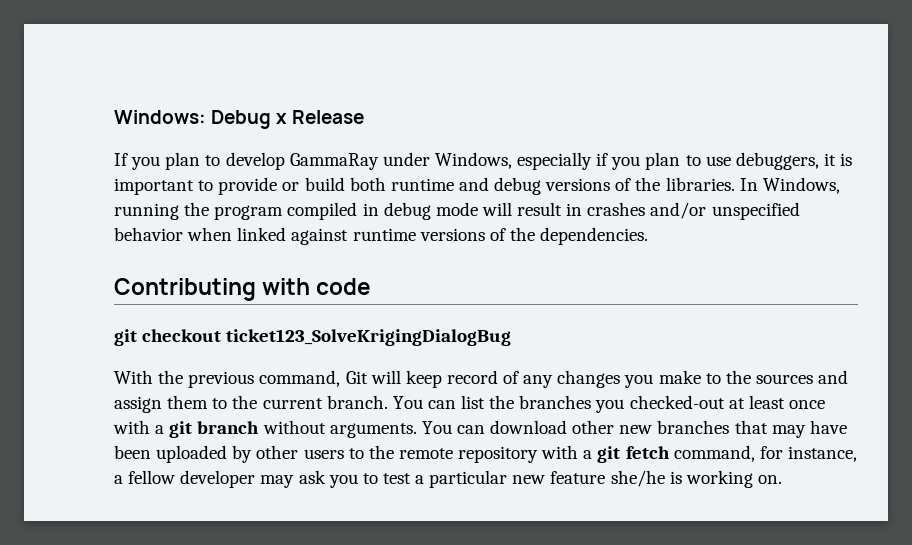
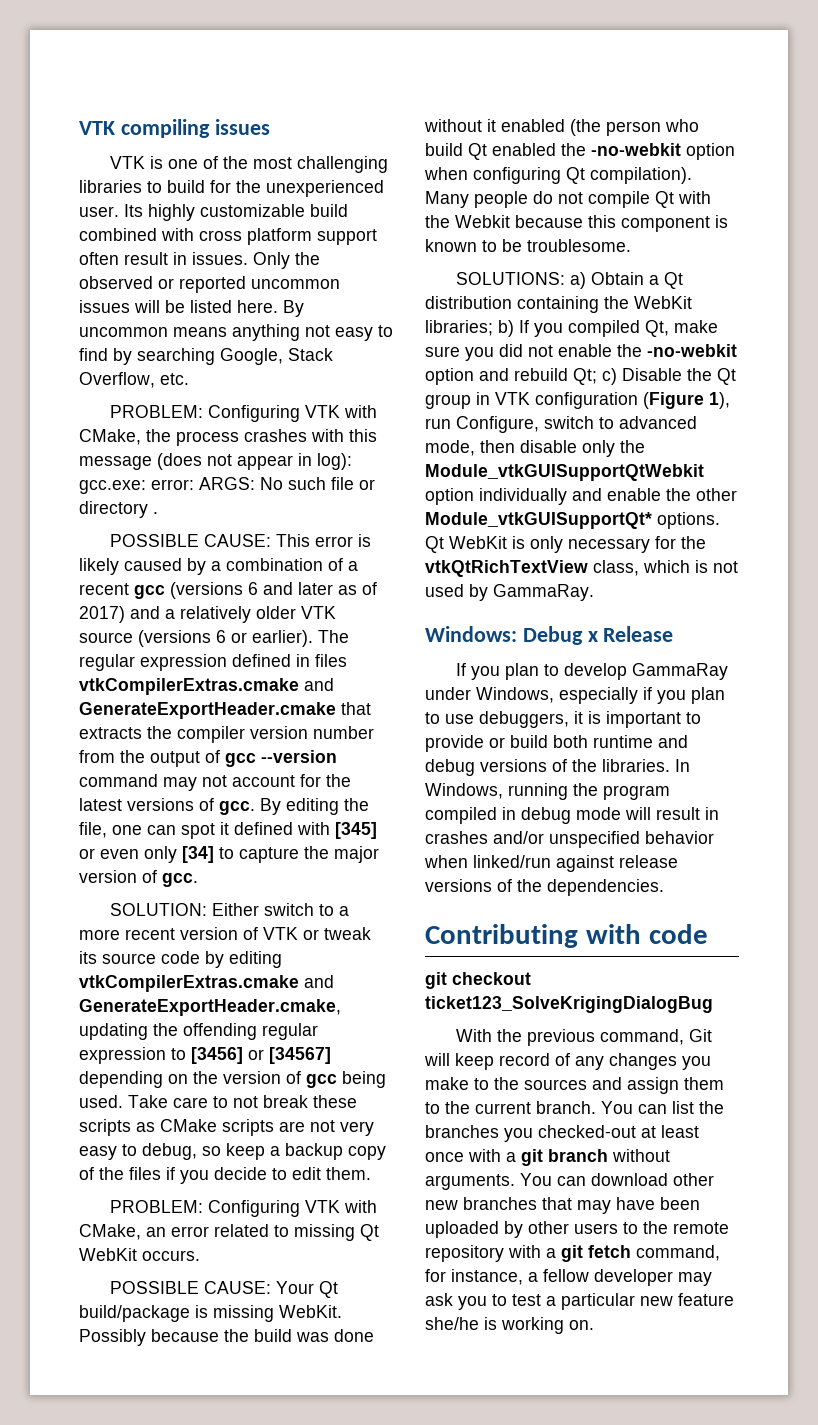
+ VTK compiling issues
+ VTK is one of the most challenging libraries to build for the unexperienced user. Its highly customizable build combined with cross platform support often result in issues. Only the observed or reported uncommon issues will be listed here. By uncommon means anything not easy to find by searching Google, Stack Overflow, etc.
+ PROBLEM: Configuring VTK with CMake, the process crashes with this message (does not appear in log): gcc.exe: error: ARGS: No such file or directory .
+ POSSIBLE CAUSE: This error is likely caused by a combination of a recent gcc (versions 6 and later as of 2017) and a relatively older VTK source (versions 6 or earlier). The regular expression defined in files vtkCompilerExtras.cmake and GenerateExportHeader.cmake that extracts the compiler version number from the output of gcc --version command may not account for the latest versions of gcc. By editing the file, one can spot it defined with [345] or even only [34] to capture the major version of gcc.
+ SOLUTION: Either switch to a more recent version of VTK or tweak its source code by editing vtkCompilerExtras.cmake and GenerateExportHeader.cmake, updating the offending regular expression to [3456] or [34567] depending on the version of gcc being used. Take care to not break these scripts as CMake scripts are not very easy to debug, so keep a backup copy of the files if you decide to edit them.
+ PROBLEM: Configuring VTK with CMake, an error related to missing Qt WebKit occurs.
+ POSSIBLE CAUSE: Your Qt build/package is missing WebKit. Possibly because the build was done without it enabled (the person who build Qt enabled the -no-webkit option when configuring Qt compilation). Many people do not compile Qt with the Webkit because this component is known to be troublesome.
+ SOLUTIONS: a) Obtain a Qt distribution containing the WebKit libraries; b) If you compiled Qt, make sure you did not enable the -no-webkit option and rebuild Qt; c) Disable the Qt group in VTK configuration (Figure 1), run Configure, switch to advanced mode, then disable only the Module_vtkGUISupportQtWebkit option individually and enable the other Module_vtkGUISupportQt* options. Qt WebKit is only necessary for the vtkQtRichTextView class, which is not used by GammaRay.
- In Windows, running the program compiled in debug mode will result in crashes and/or unspecified behavior when linked against runtime versions of the dependencies.
+ In Windows, running the program compiled in debug mode will result in crashes and/or unspecified behavior when linked/run against release versions of the dependencies.

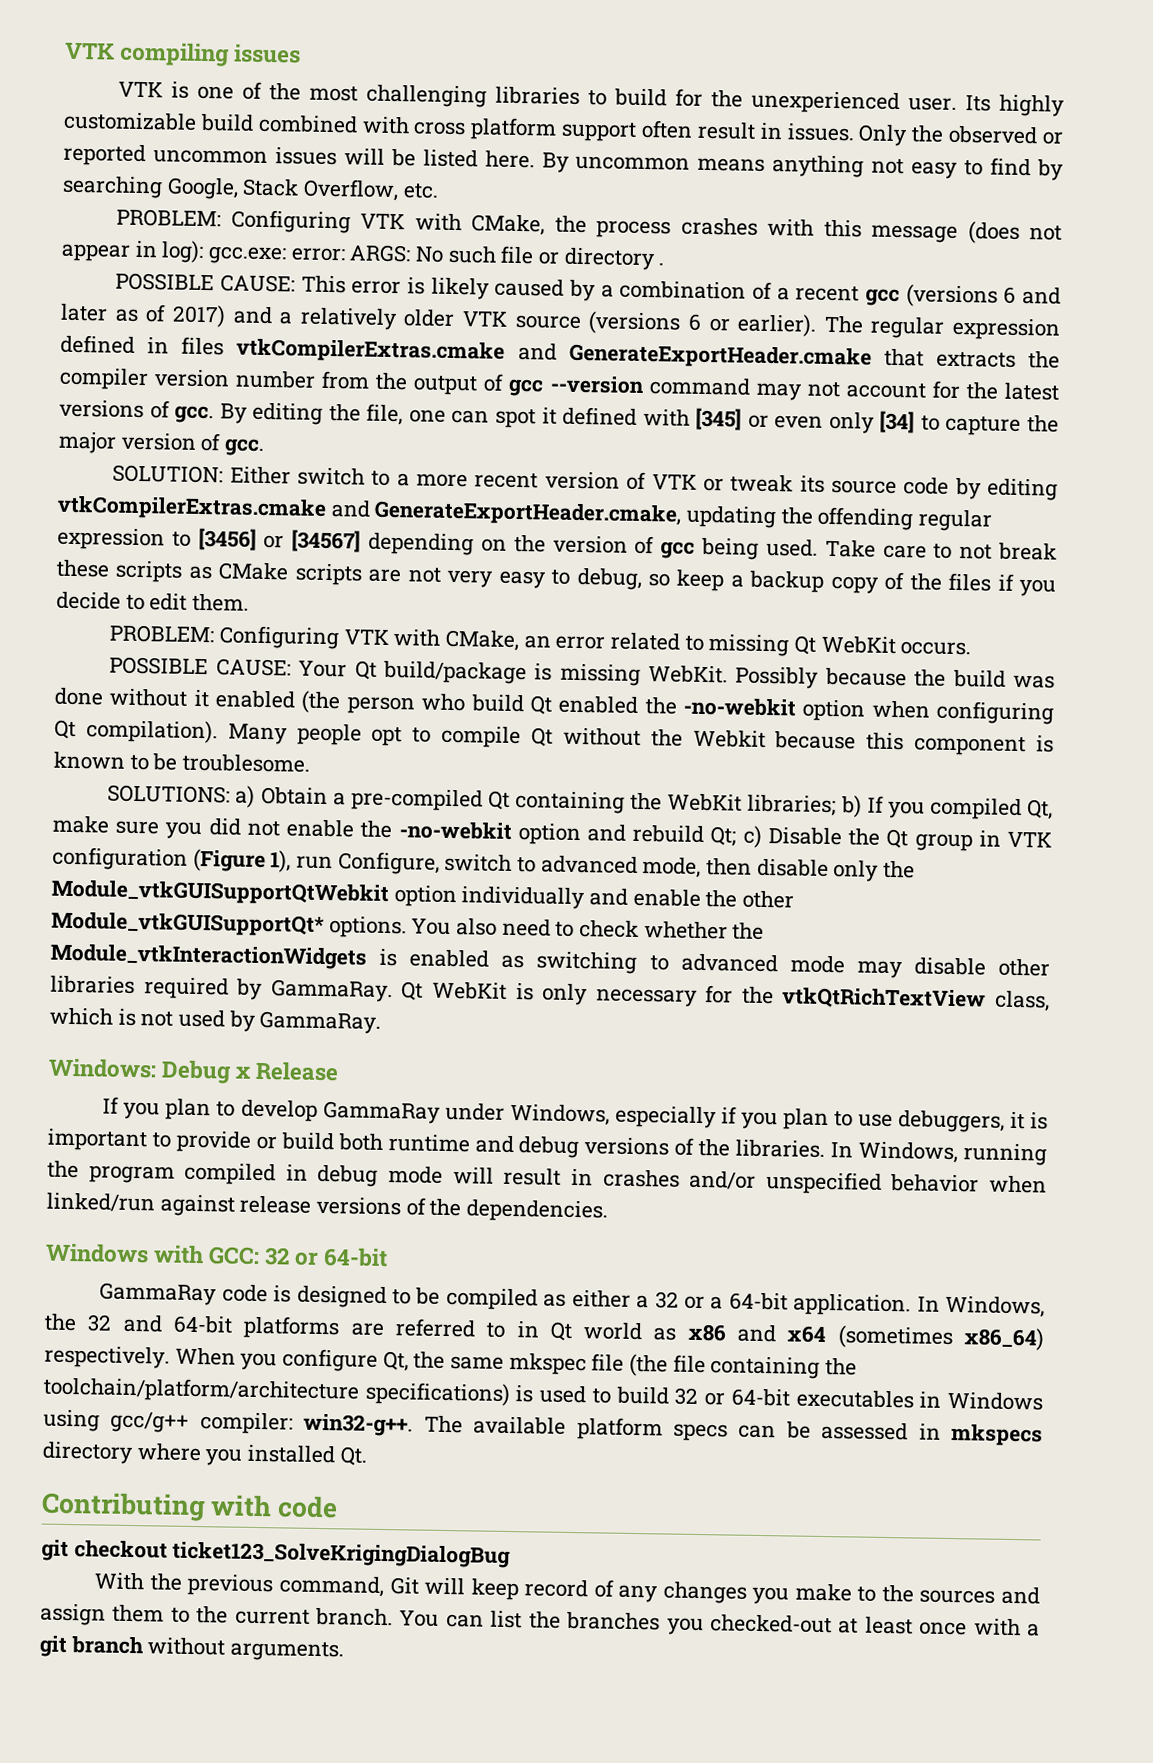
- Many people do not compile Qt with the Webkit because this component is known to be troublesome.
+ Many people opt to compile Qt without the Webkit because this component is known to be troublesome.
- SOLUTIONS: a) Obtain a Qt distribution containing the WebKit libraries; b) If you compiled Qt, make sure you did not enable the -no-webkit option and rebuild Qt; c) Disable the Qt group in VTK configuration (Figure 1), run Configure, switch to advanced mode, then disable only the Module_vtkGUISupportQtWebkit option individually and enable the other Module_vtkGUISupportQt* options.
+ SOLUTIONS: a) Obtain a pre-compiled Qt containing the WebKit libraries; b) If you compiled Qt, make sure you did not enable the -no-webkit option and rebuild Qt; c) Disable the Qt group in VTK configuration (Figure 1), run Configure, switch to advanced mode, then disable only the Module_vtkGUISupportQtWebkit option individually and enable the other Module_vtkGUISupportQt* options.
+ You also need to check whether the Module_vtkInteractionWidgets is enabled as switching to advanced mode may disable other libraries required by GammaRay.
+ Windows with GCC: 32 or 64-bit
+ GammaRay code is designed to be compiled as either a 32 or a 64-bit application. In Windows, the 32 and 64-bit platforms are referred to in Qt world as x86 and x64 (sometimes x86_64) respectively. When you configure Qt, the same mkspec file (the file containing the toolchain/platform/architecture specifications) is used to build 32 or 64-bit executables in Windows using gcc/g++ compiler: win32-g++. The available platform specs can be assessed in mkspecs directory where you installed Qt.
- You can download other new branches that may have been uploaded by other users to the remote repository with a git fetch command, for instance, a fellow developer may ask you to test a particular new feature she/he is working on.

